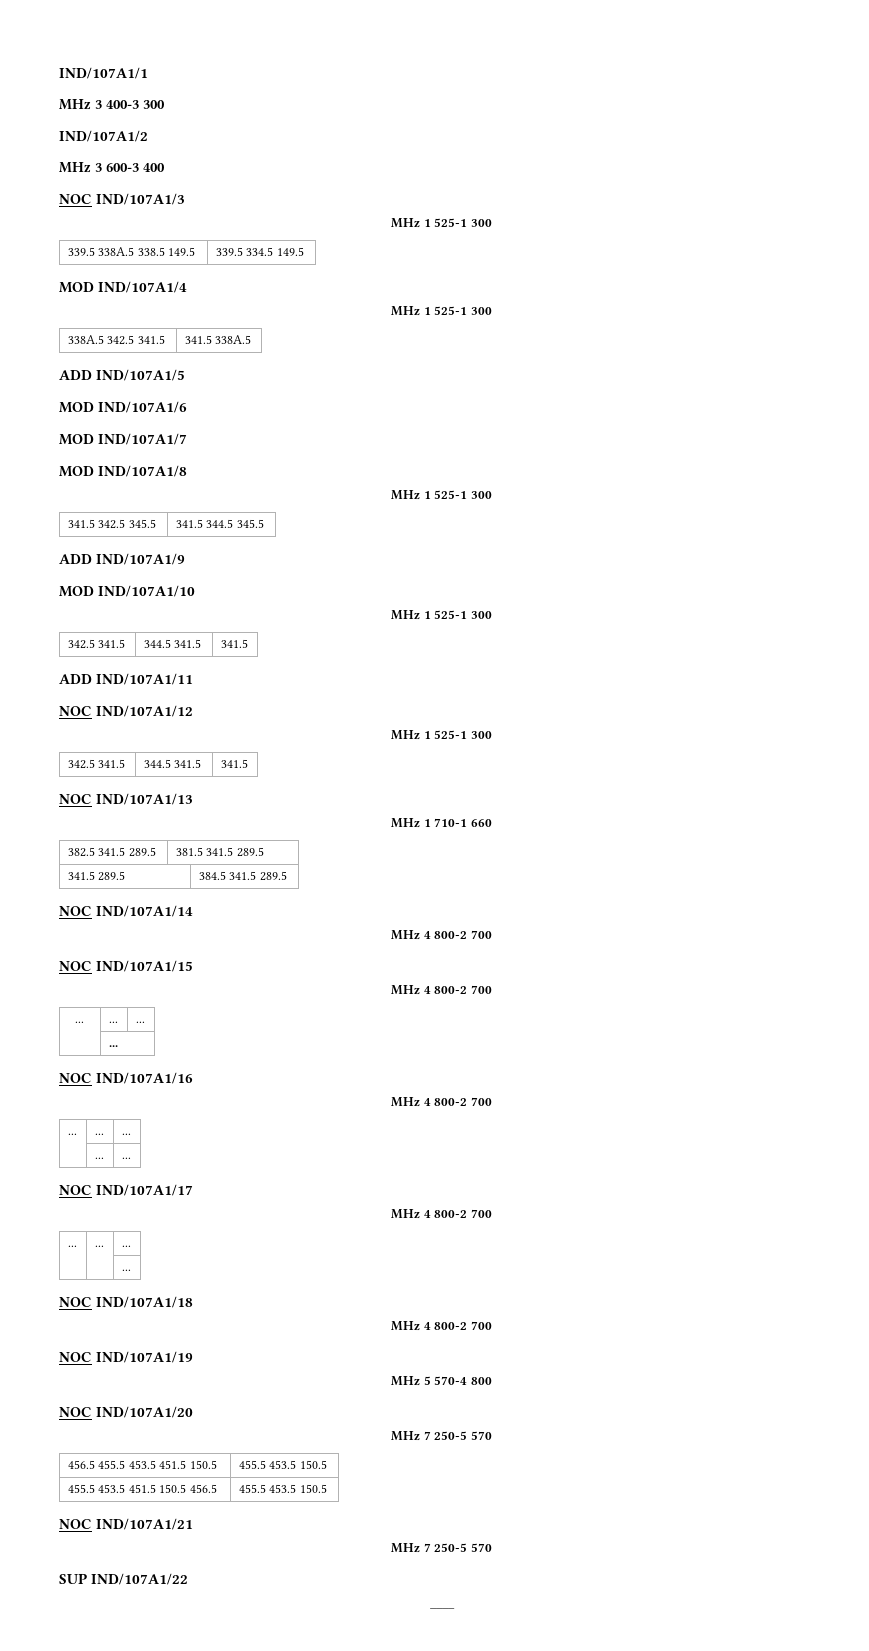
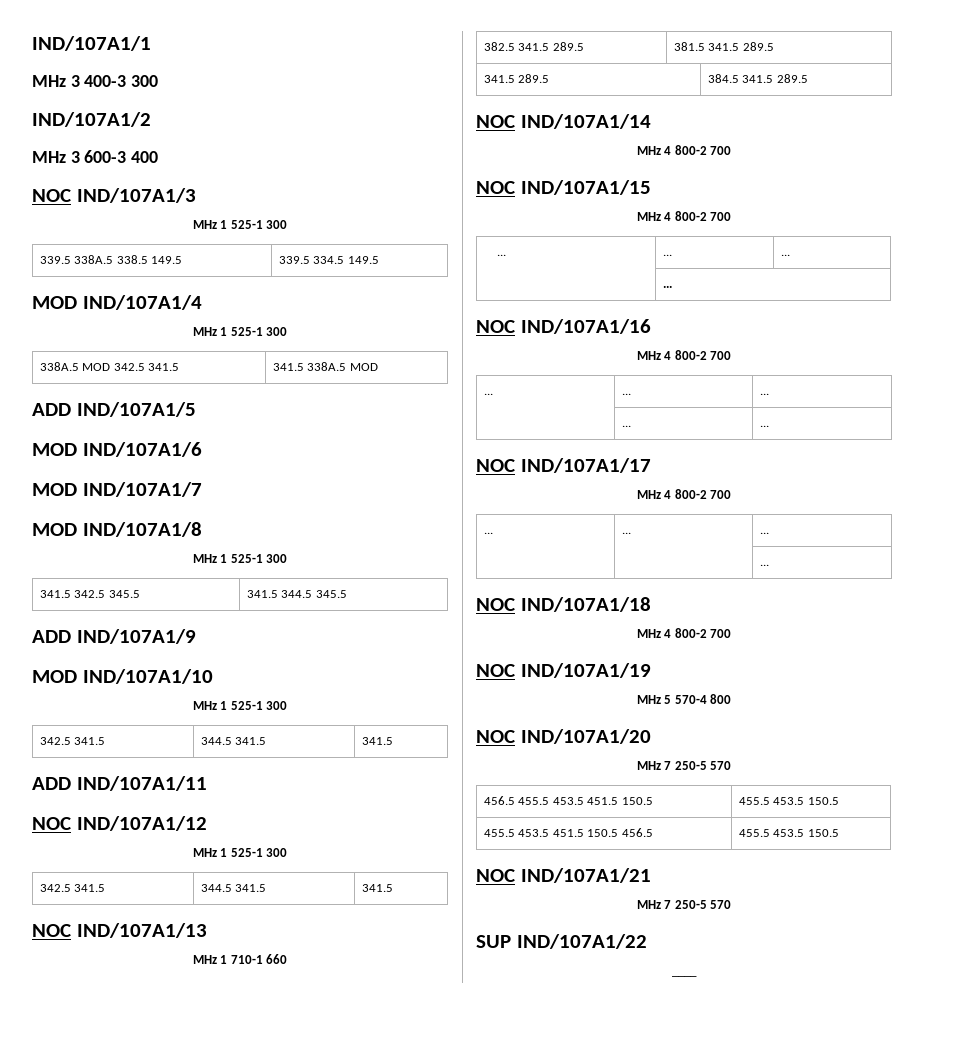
- 338A.5 342.5 341.5 | 341.5 338A.5
+ 338A.5 MOD 342.5 341.5 | 341.5 338A.5 MOD

